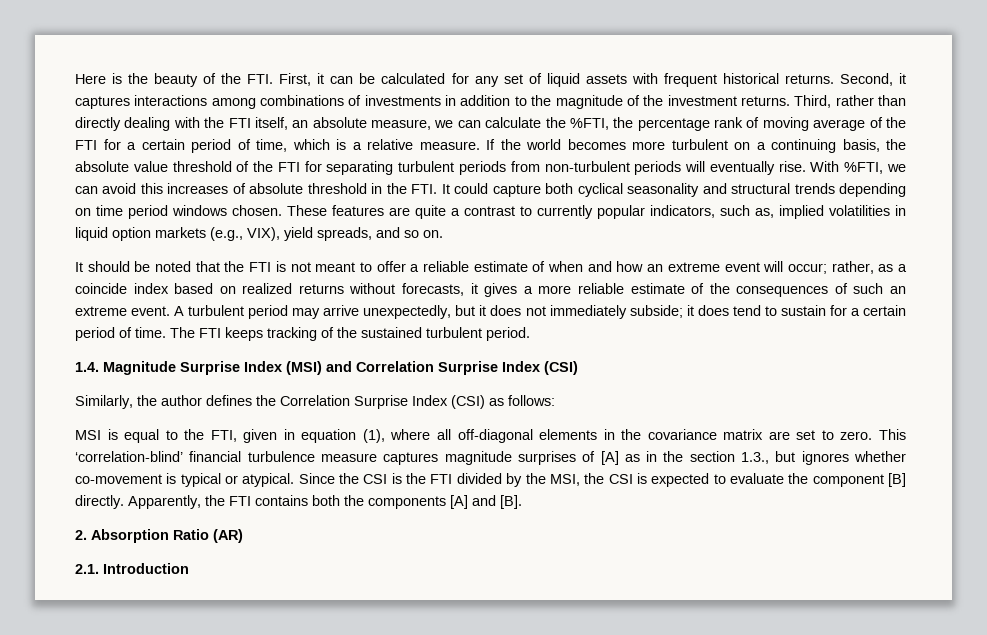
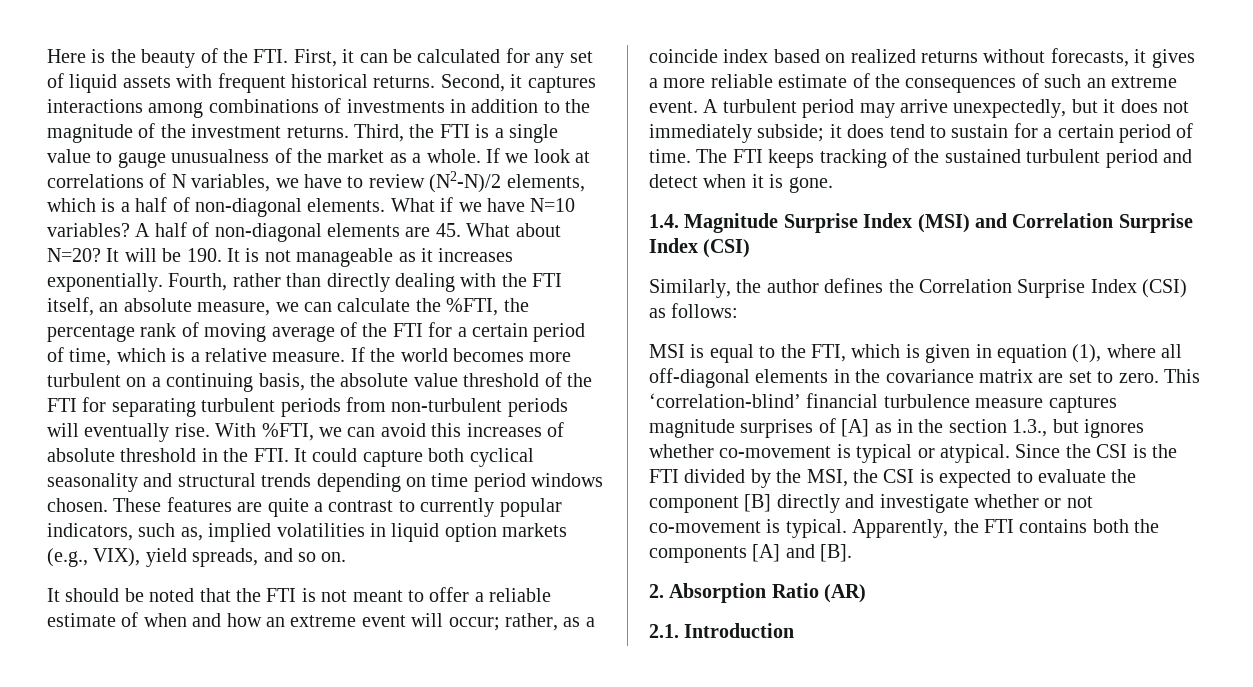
- Third, rather than directly dealing with the FTI itself, an absolute measure, we can calculate the %FTI, the percentage rank of moving average of the FTI for a certain period of time, which is a relative measure.
+ Third, the FTI is a single value to gauge unusualness of the market as a whole. If we look at correlations of N variables, we have to review (N2-N)/2 elements, which is a half of non-diagonal elements. What if we have N=10 variables? A half of non-diagonal elements are 45. What about N=20? It will be 190. It is not manageable as it increases exponentially. Fourth, rather than directly dealing with the FTI itself, an absolute measure, we can calculate the %FTI, the percentage rank of moving average of the FTI for a certain period of time, which is a relative measure.
- The FTI keeps tracking of the sustained turbulent period.
+ The FTI keeps tracking of the sustained turbulent period and detect when it is gone.
- MSI is equal to the FTI, given in equation (1), where all off-diagonal elements in the covariance matrix are set to zero.
+ MSI is equal to the FTI, which is given in equation (1), where all off-diagonal elements in the covariance matrix are set to zero.
- Since the CSI is the FTI divided by the MSI, the CSI is expected to evaluate the component [B] directly.
+ Since the CSI is the FTI divided by the MSI, the CSI is expected to evaluate the component [B] directly and investigate whether or not co-movement is typical.

